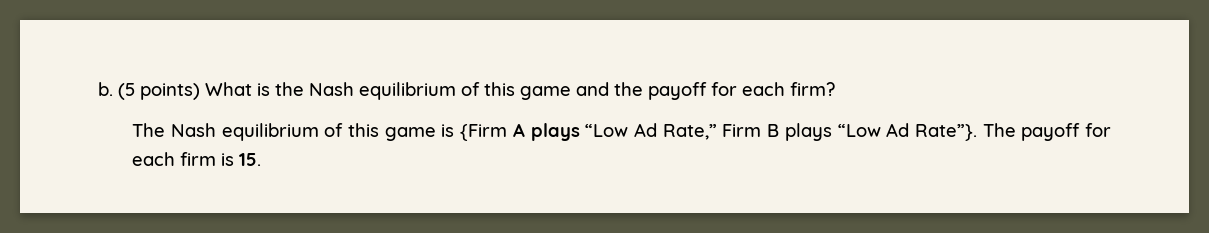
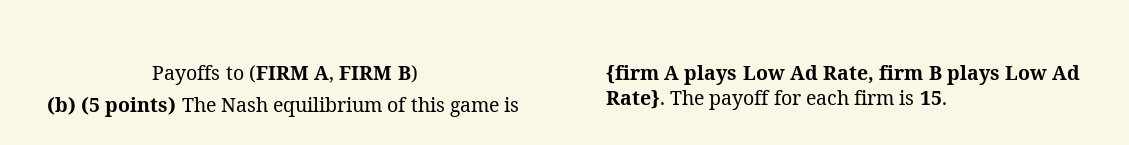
- b. (5 points) What is the Nash equilibrium of this game and the payoff for each firm?
- The Nash equilibrium of this game is {Firm A plays “Low Ad Rate,” Firm B plays “Low Ad Rate”}.
+ Payoffs to (FIRM A, FIRM B)
+ (b) (5 points) The Nash equilibrium of this game is {firm A plays Low Ad Rate, firm B plays Low Ad Rate}.

